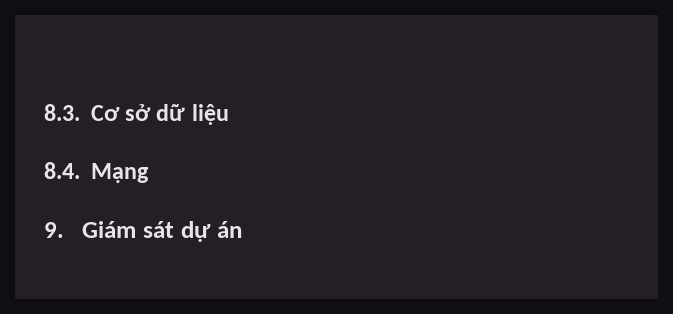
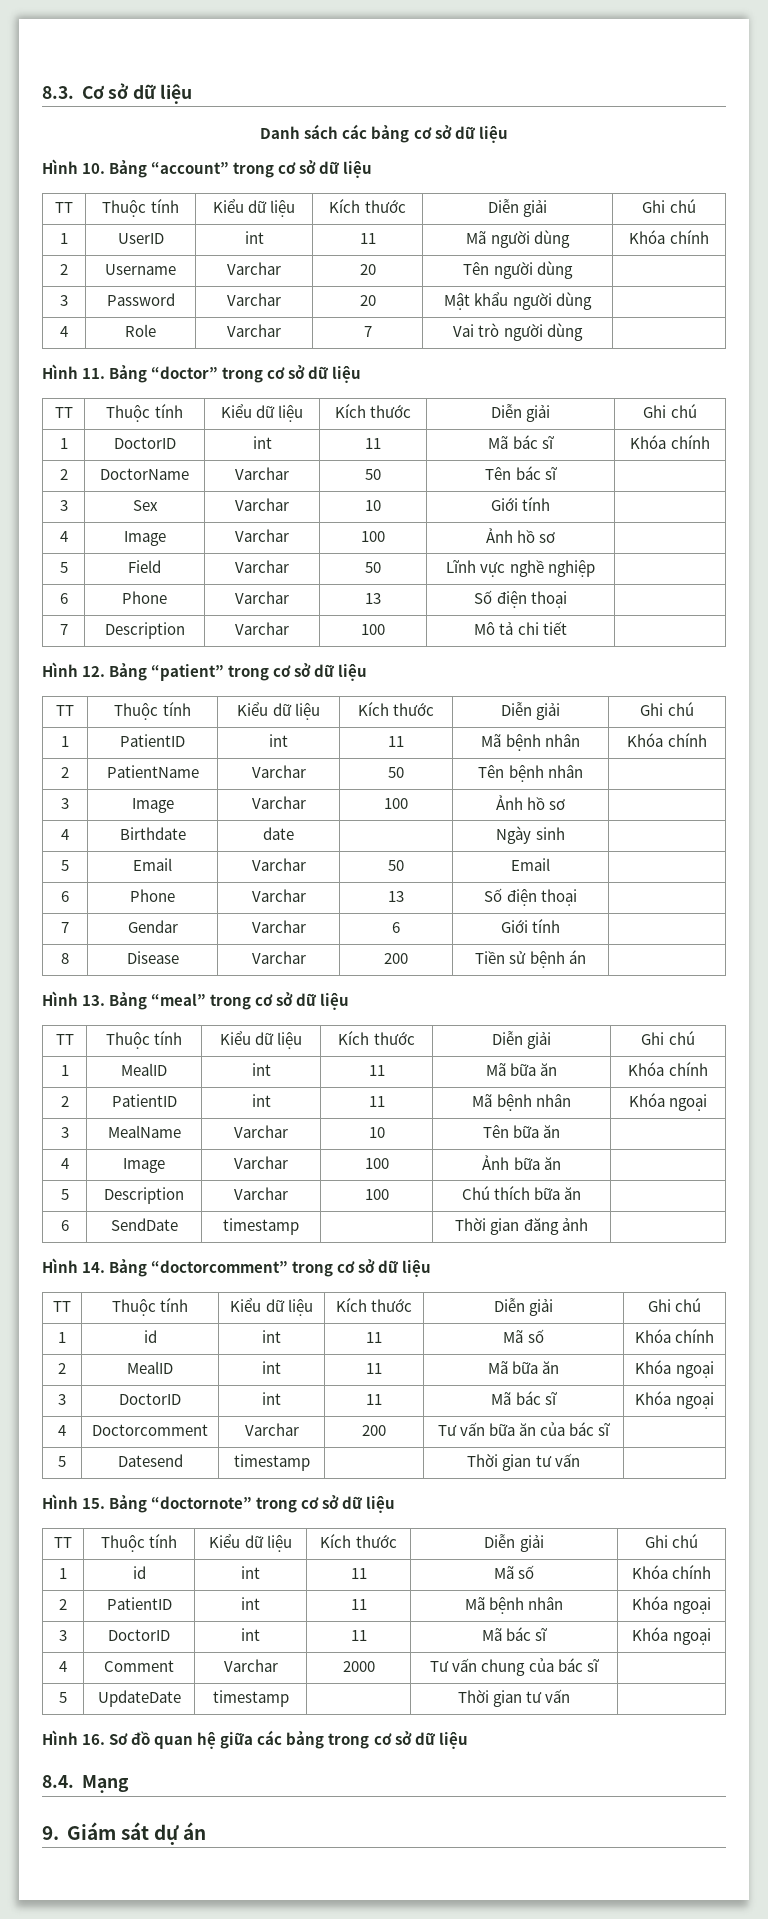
+ Danh sách các bảng cơ sở dữ liệu
+ Hình 10. Bảng “account” trong cơ sở dữ liệu
+ TT | Thuộc tính | Kiểu dữ liệu | Kích thước | Diễn giải | Ghi chú
+ 1 | UserID | int | 11 | Mã người dùng | Khóa chính
+ 2 | Username | Varchar | 20 | Tên người dùng |
+ 3 | Password | Varchar | 20 | Mật khẩu người dùng |
+ 4 | Role | Varchar | 7 | Vai trò người dùng |
+ Hình 11. Bảng “doctor” trong cơ sở dữ liệu
+ TT | Thuộc tính | Kiểu dữ liệu | Kích thước | Diễn giải | Ghi chú
+ 1 | DoctorID | int | 11 | Mã bác sĩ | Khóa chính
+ 2 | DoctorName | Varchar | 50 | Tên bác sĩ |
+ 3 | Sex | Varchar | 10 | Giới tính |
+ 4 | Image | Varchar | 100 | Ảnh hồ sơ |
+ 5 | Field | Varchar | 50 | Lĩnh vực nghề nghiệp |
+ 6 | Phone | Varchar | 13 | Số điện thoại |
+ 7 | Description | Varchar | 100 | Mô tả chi tiết |
+ Hình 12. Bảng “patient” trong cơ sở dữ liệu
+ TT | Thuộc tính | Kiểu dữ liệu | Kích thước | Diễn giải | Ghi chú
+ 1 | PatientID | int | 11 | Mã bệnh nhân | Khóa chính
+ 2 | PatientName | Varchar | 50 | Tên bệnh nhân |
+ 3 | Image | Varchar | 100 | Ảnh hồ sơ |
+ 4 | Birthdate | date | | Ngày sinh |
+ 5 | Email | Varchar | 50 | Email |
+ 6 | Phone | Varchar | 13 | Số điện thoại |
+ 7 | Gendar | Varchar | 6 | Giới tính |
+ 8 | Disease | Varchar | 200 | Tiền sử bệnh án |
+ Hình 13. Bảng “meal” trong cơ sở dữ liệu
+ TT | Thuộc tính | Kiểu dữ liệu | Kích thước | Diễn giải | Ghi chú
+ 1 | MealID | int | 11 | Mã bữa ăn | Khóa chính
+ 2 | PatientID | int | 11 | Mã bệnh nhân | Khóa ngoại
+ 3 | MealName | Varchar | 10 | Tên bữa ăn |
+ 4 | Image | Varchar | 100 | Ảnh bữa ăn |
+ 5 | Description | Varchar | 100 | Chú thích bữa ăn |
+ 6 | SendDate | timestamp | | Thời gian đăng ảnh |
+ Hình 14. Bảng “doctorcomment” trong cơ sở dữ liệu
+ TT | Thuộc tính | Kiểu dữ liệu | Kích thước | Diễn giải | Ghi chú
+ 1 | id | int | 11 | Mã số | Khóa chính
+ 2 | MealID | int | 11 | Mã bữa ăn | Khóa ngoại
+ 3 | DoctorID | int | 11 | Mã bác sĩ | Khóa ngoại
+ 4 | Doctorcomment | Varchar | 200 | Tư vấn bữa ăn của bác sĩ |
+ 5 | Datesend | timestamp | | Thời gian tư vấn |
+ Hình 15. Bảng “doctornote” trong cơ sở dữ liệu
+ TT | Thuộc tính | Kiểu dữ liệu | Kích thước | Diễn giải | Ghi chú
+ 1 | id | int | 11 | Mã số | Khóa chính
+ 2 | PatientID | int | 11 | Mã bệnh nhân | Khóa ngoại
+ 3 | DoctorID | int | 11 | Mã bác sĩ | Khóa ngoại
+ 4 | Comment | Varchar | 2000 | Tư vấn chung của bác sĩ |
+ 5 | UpdateDate | timestamp | | Thời gian tư vấn |
+ Hình 16. Sơ đồ quan hệ giữa các bảng trong cơ sở dữ liệu

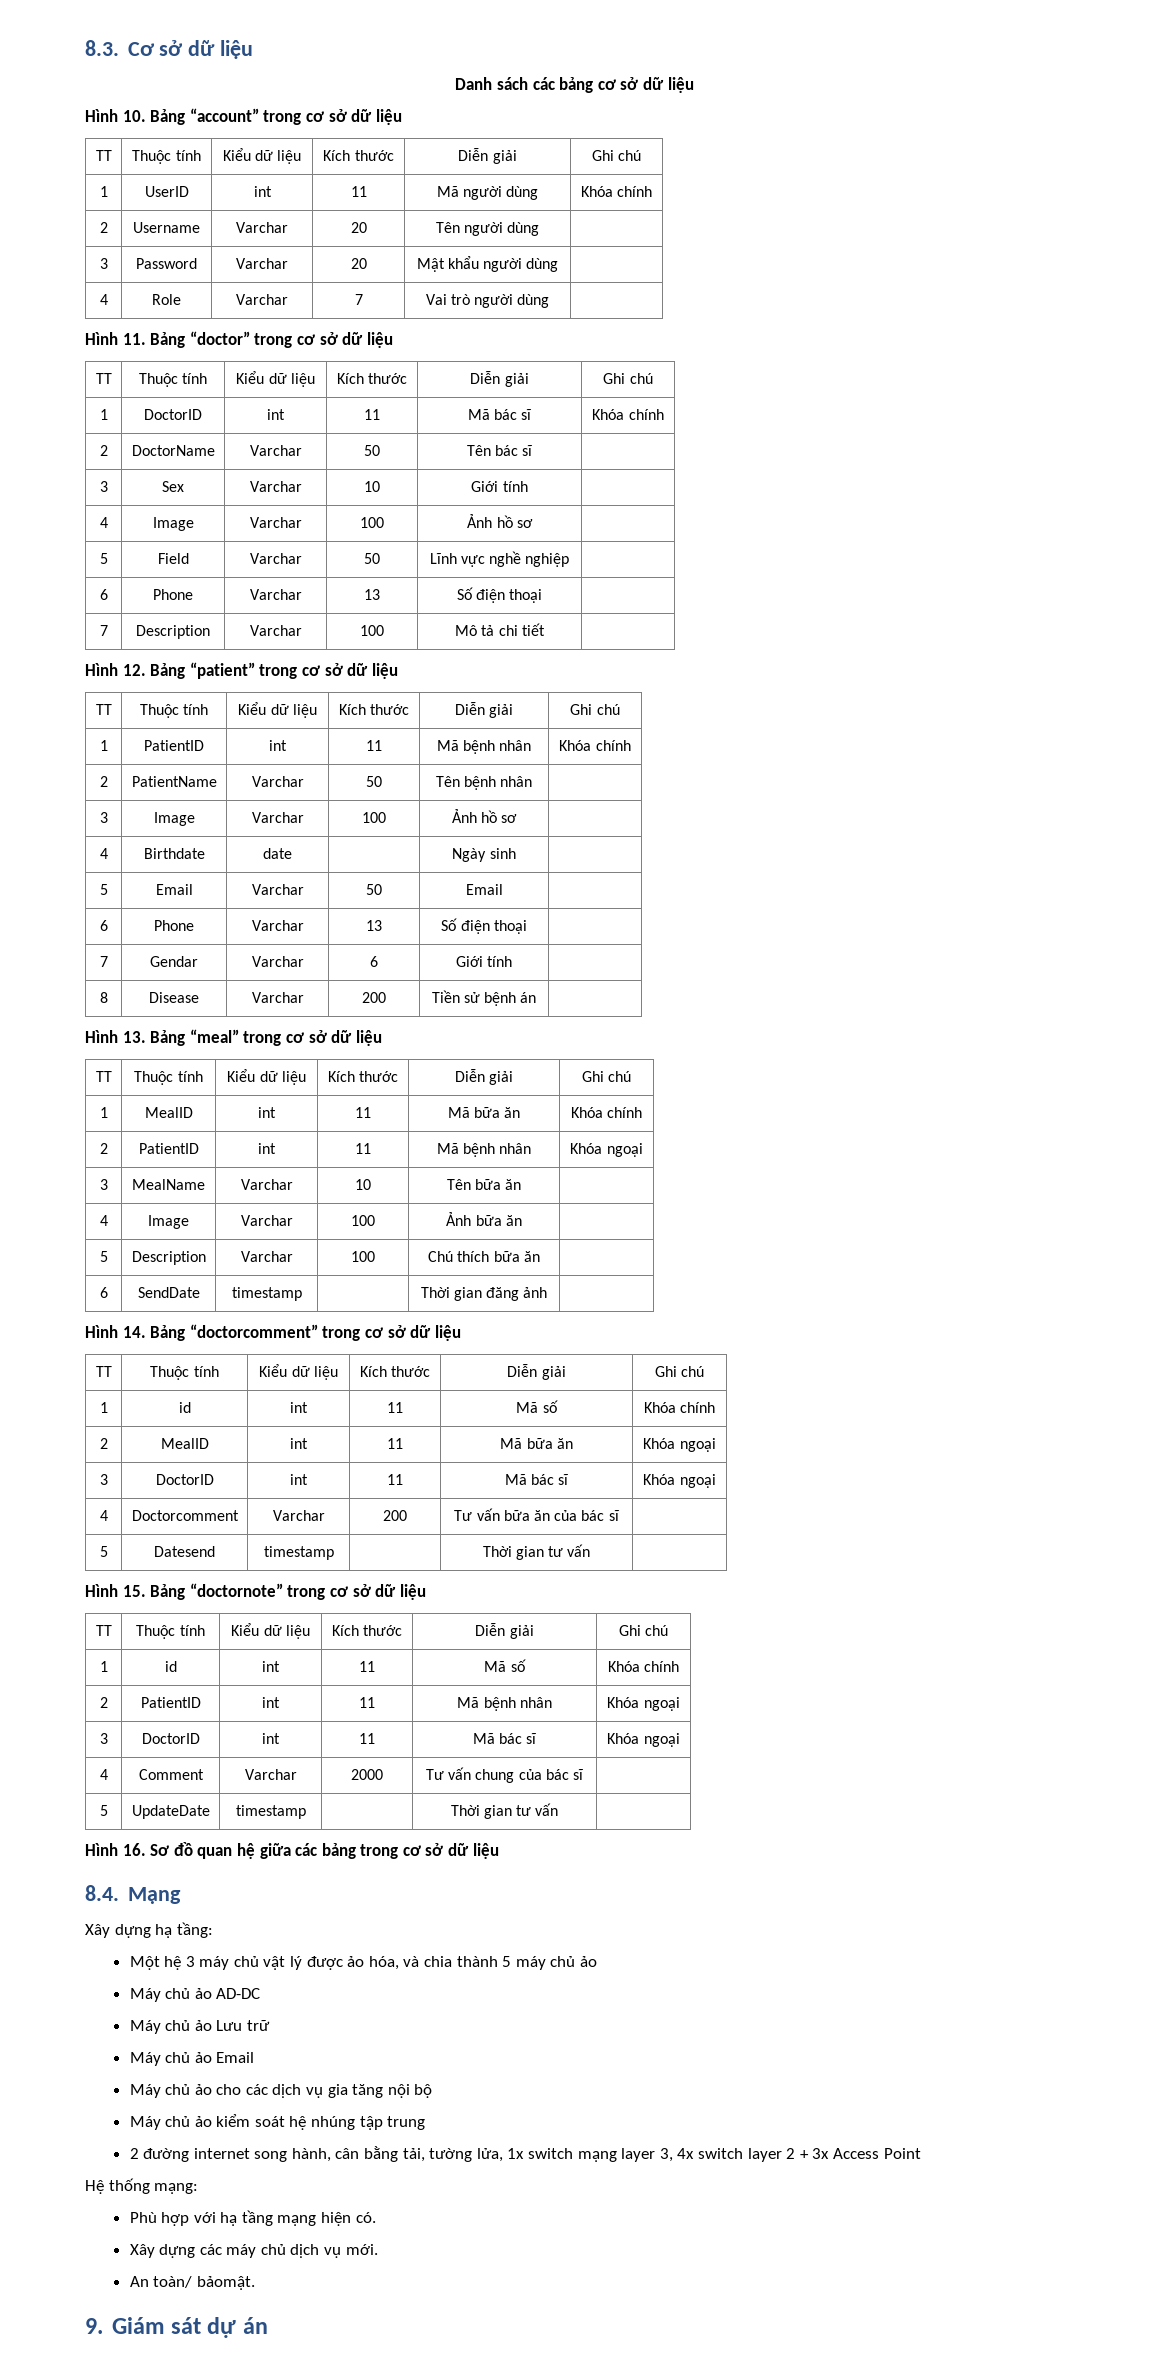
+ Xây dựng hạ tầng:
+ Một hệ 3 máy chủ vật lý được ảo hóa, và chia thành 5 máy chủ ảo
+ Máy chủ ảo AD-DC
+ Máy chủ ảo Lưu trữ
+ Máy chủ ảo Email
+ Máy chủ ảo cho các dịch vụ gia tăng nội bộ
+ Máy chủ ảo kiểm soát hệ nhúng tập trung
+ 2 đường internet song hành, cân bằng tải, tường lửa, 1x switch mạng layer 3, 4x switch layer 2 + 3x Access Point
+ Hệ thống mạng:
+ Phù hợp với hạ tầng mạng hiện có.
+ Xây dựng các máy chủ dịch vụ mới.
+ An toàn/ bảomật.

